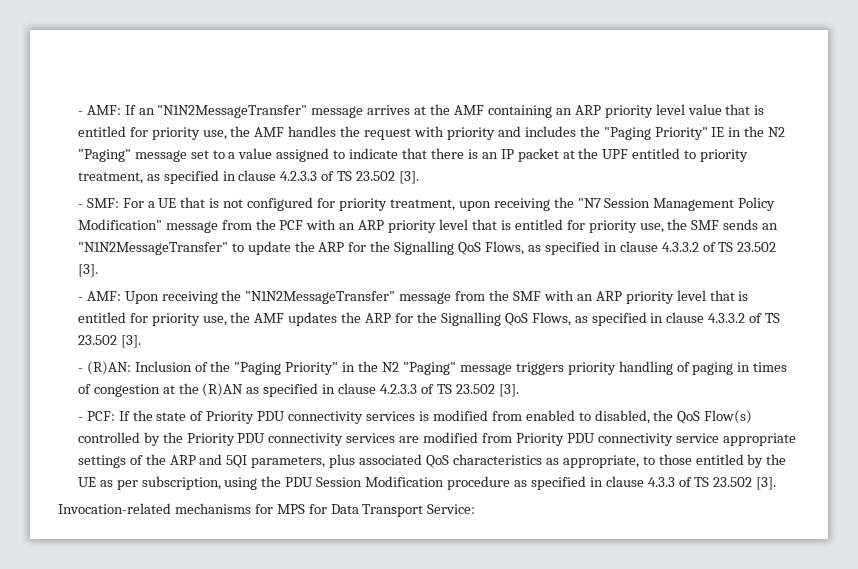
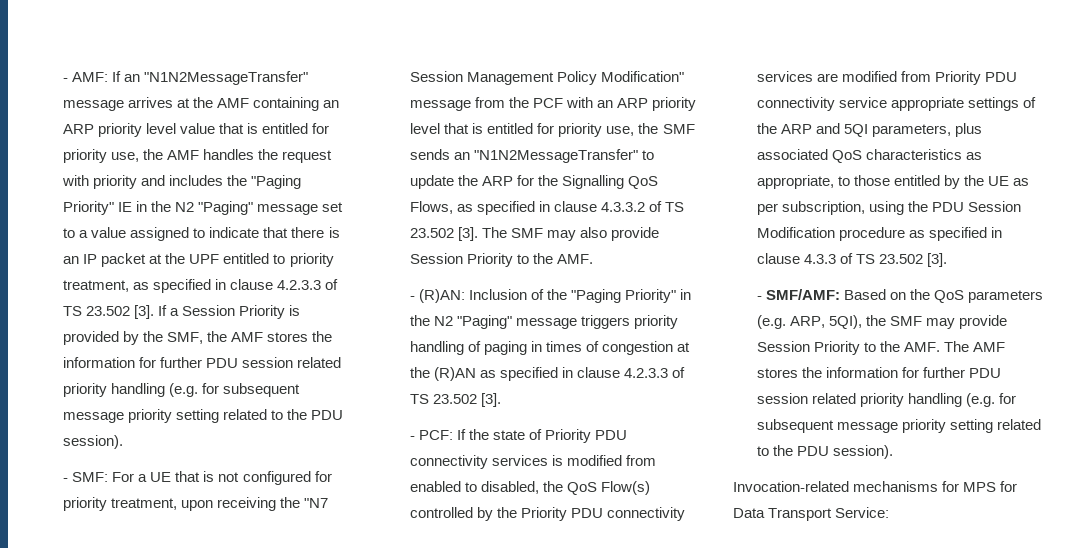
+ If a Session Priority is provided by the SMF, the AMF stores the information for further PDU session related priority handling (e.g. for subsequent message priority setting related to the PDU session).
- - SMF: For a UE that is not configured for priority treatment, upon receiving the "N7 Session Management Policy Modification" message from the PCF with an ARP priority level that is entitled for priority use, the SMF sends an "N1N2MessageTransfer" to update the ARP for the Signalling QoS Flows, as specified in clause 4.3.3.2 of TS 23.502 [3].
- - AMF: Upon receiving the "N1N2MessageTransfer" message from the SMF with an ARP priority level that is entitled for priority use, the AMF updates the ARP for the Signalling QoS Flows, as specified in clause 4.3.3.2 of TS 23.502 [3].
+ - SMF: For a UE that is not configured for priority treatment, upon receiving the "N7 Session Management Policy Modification" message from the PCF with an ARP priority level that is entitled for priority use, the SMF sends an "N1N2MessageTransfer" to update the ARP for the Signalling QoS Flows, as specified in clause 4.3.3.2 of TS 23.502 [3]. The SMF may also provide Session Priority to the AMF.
+ - SMF/AMF: Based on the QoS parameters (e.g. ARP, 5QI), the SMF may provide Session Priority to the AMF. The AMF stores the information for further PDU session related priority handling (e.g. for subsequent message priority setting related to the PDU session).

